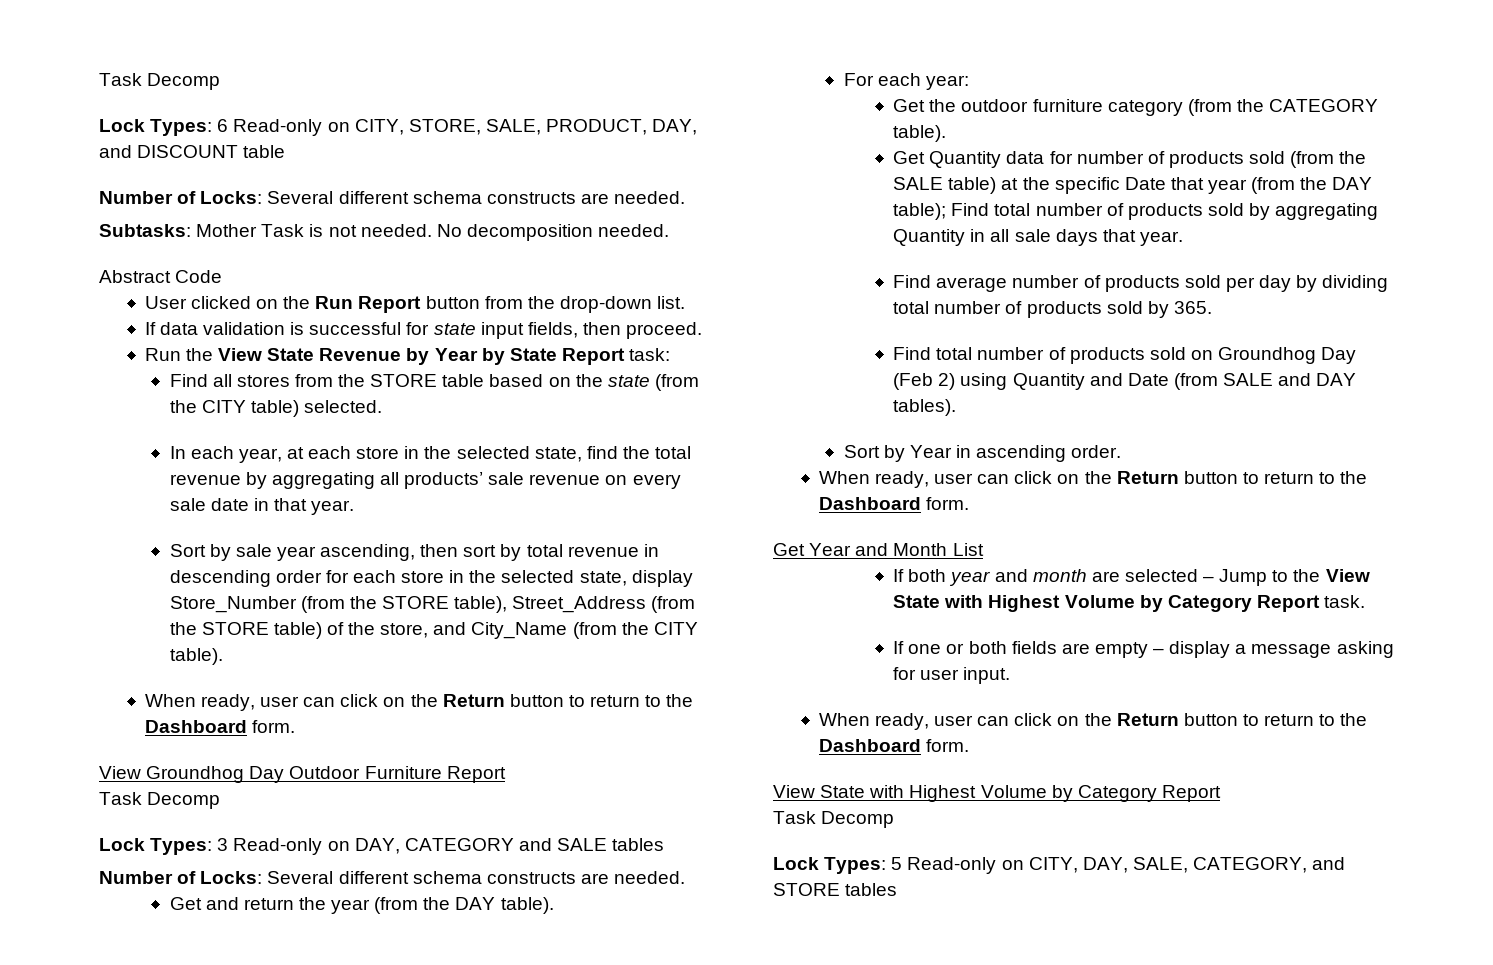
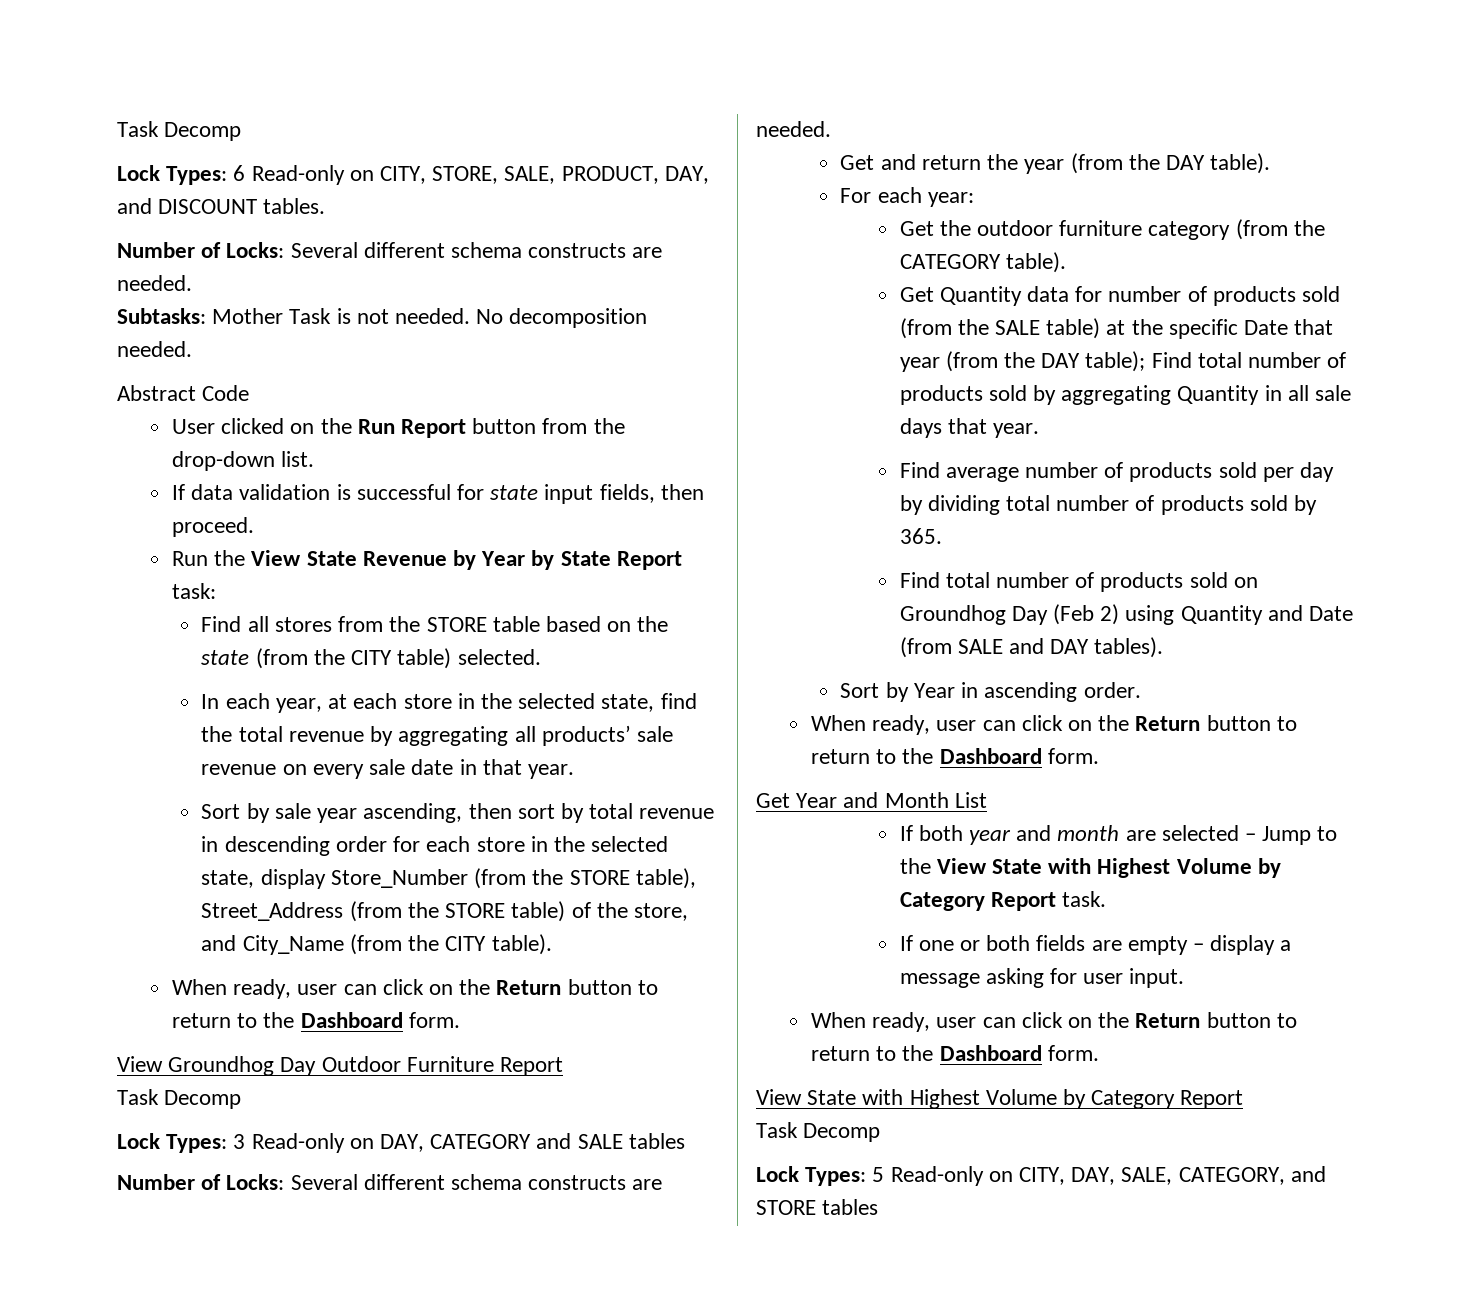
- Lock Types: 6 Read-only on CITY, STORE, SALE, PRODUCT, DAY, and DISCOUNT table
+ Lock Types: 6 Read-only on CITY, STORE, SALE, PRODUCT, DAY, and DISCOUNT tables.

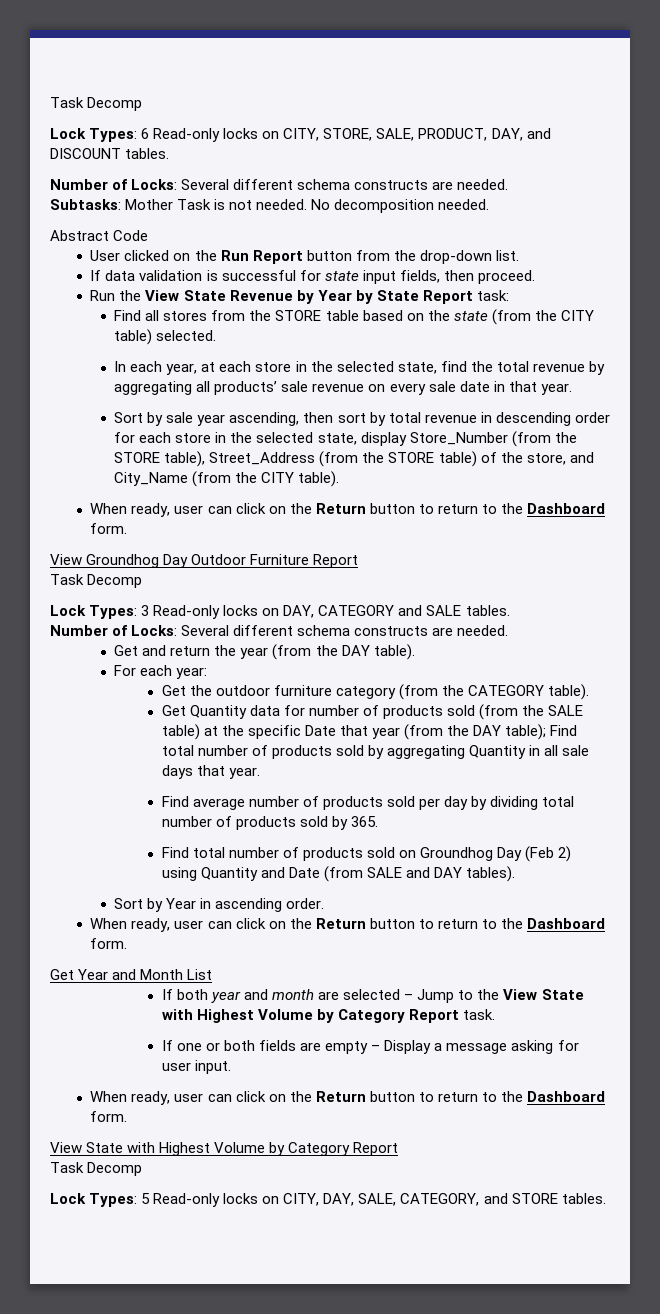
- Lock Types: 6 Read-only on CITY, STORE, SALE, PRODUCT, DAY, and DISCOUNT tables.
+ Lock Types: 6 Read-only locks on CITY, STORE, SALE, PRODUCT, DAY, and DISCOUNT tables.
- Lock Types: 3 Read-only on DAY, CATEGORY and SALE tables
+ Lock Types: 3 Read-only locks on DAY, CATEGORY and SALE tables.
- If one or both fields are empty – display a message asking for user input.
+ If one or both fields are empty – Display a message asking for user input.
- Lock Types: 5 Read-only on CITY, DAY, SALE, CATEGORY, and STORE tables
+ Lock Types: 5 Read-only locks on CITY, DAY, SALE, CATEGORY, and STORE tables.

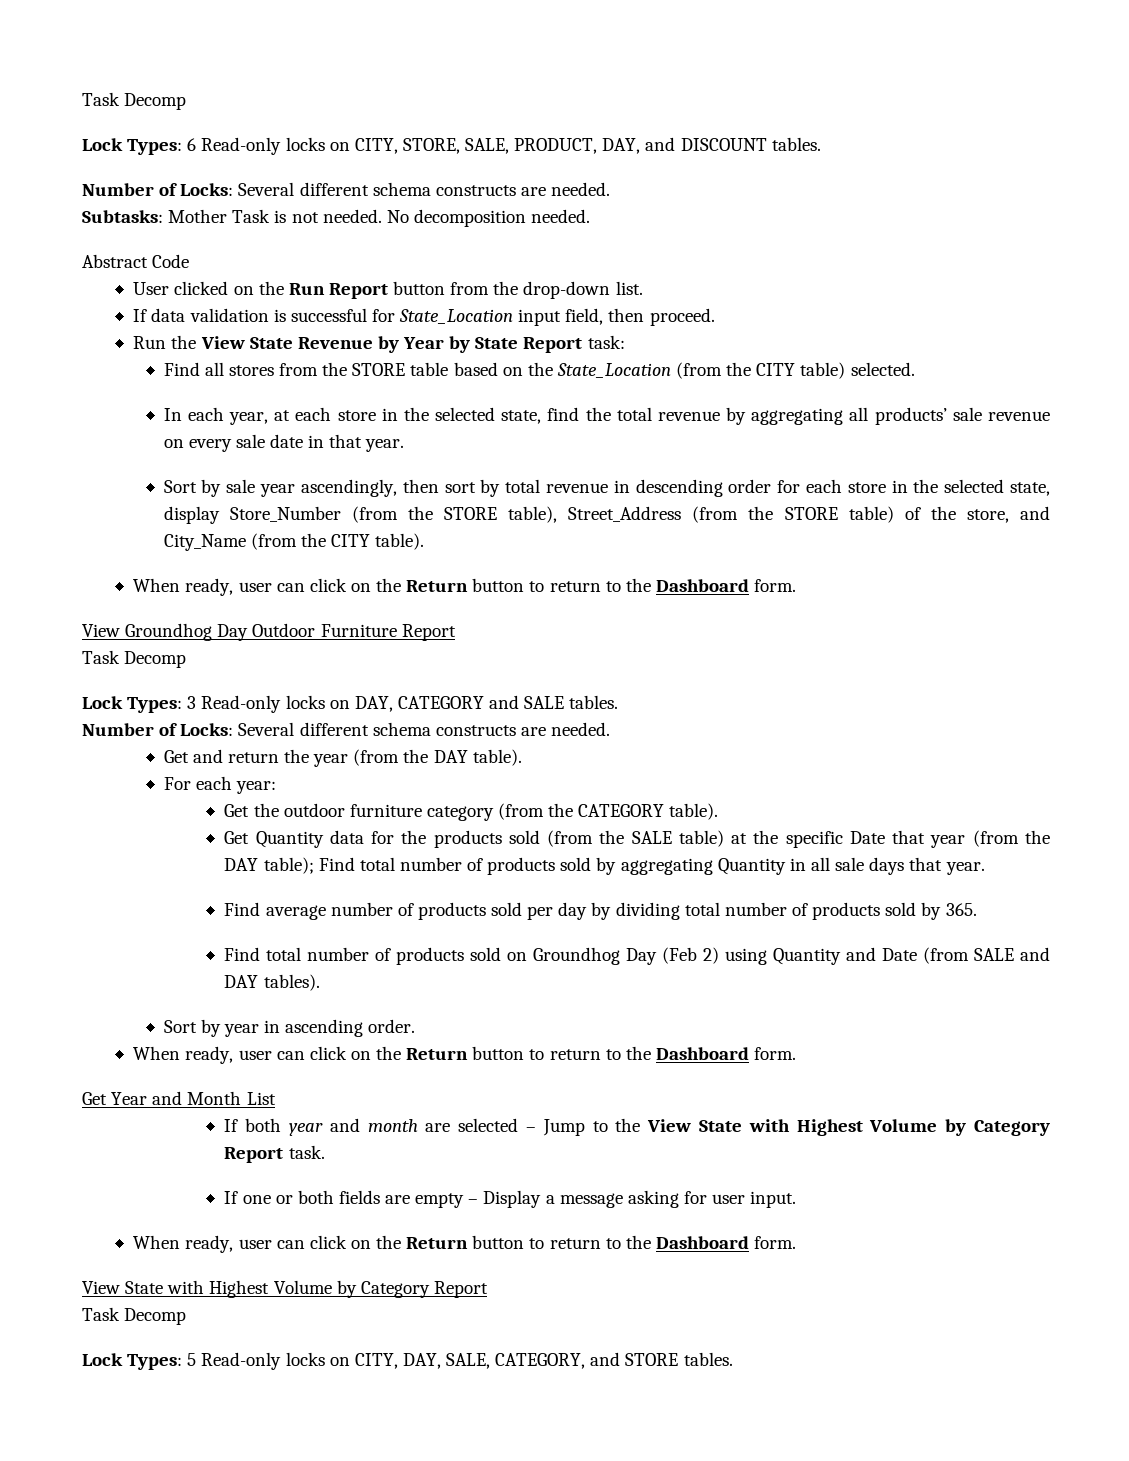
- If data validation is successful for state input fields, then proceed.
+ If data validation is successful for State_Location input field, then proceed.
- Find all stores from the STORE table based on the state (from the CITY table) selected.
+ Find all stores from the STORE table based on the State_Location (from the CITY table) selected.
- Sort by sale year ascending, then sort by total revenue in descending order for each store in the selected state, display Store_Number (from the STORE table), Street_Address (from the STORE table) of the store, and City_Name (from the CITY table).
+ Sort by sale year ascendingly, then sort by total revenue in descending order for each store in the selected state, display Store_Number (from the STORE table), Street_Address (from the STORE table) of the store, and City_Name (from the CITY table).
- Get Quantity data for number of products sold (from the SALE table) at the specific Date that year (from the DAY table); Find total number of products sold by aggregating Quantity in all sale days that year.
+ Get Quantity data for the products sold (from the SALE table) at the specific Date that year (from the DAY table); Find total number of products sold by aggregating Quantity in all sale days that year.
- Sort by Year in ascending order.
+ Sort by year in ascending order.

